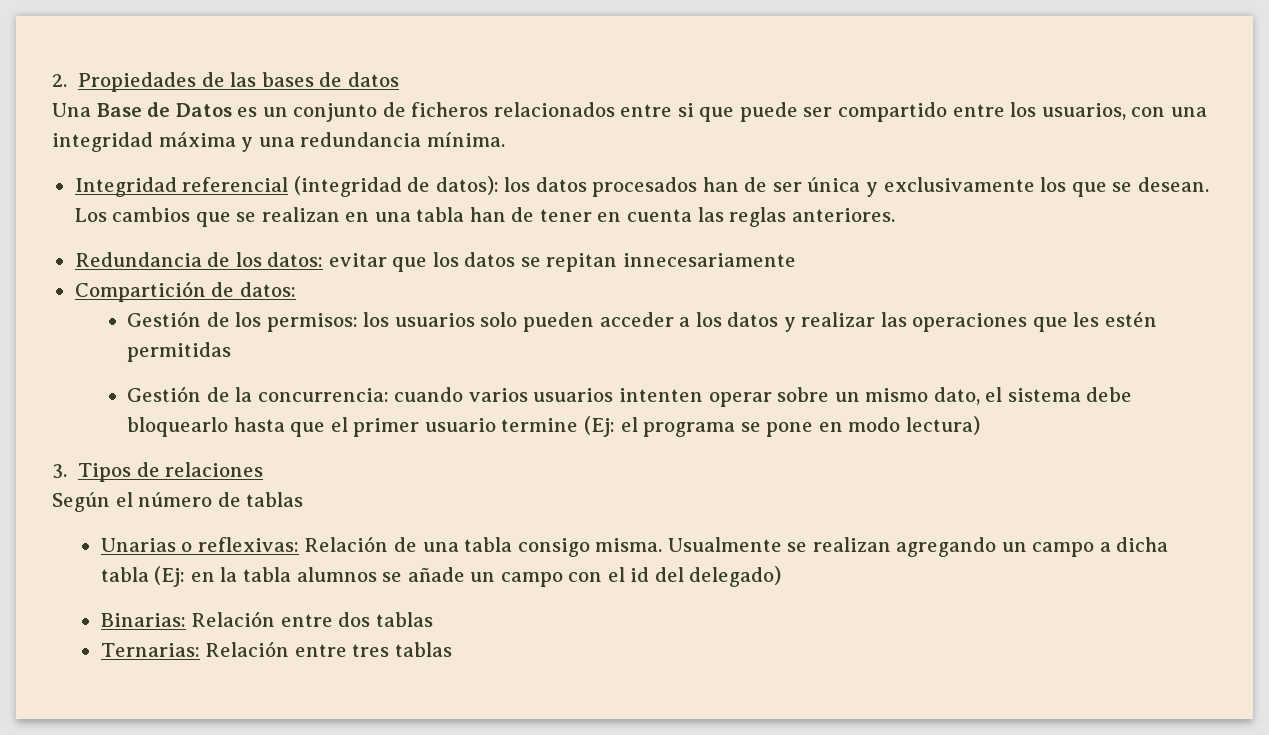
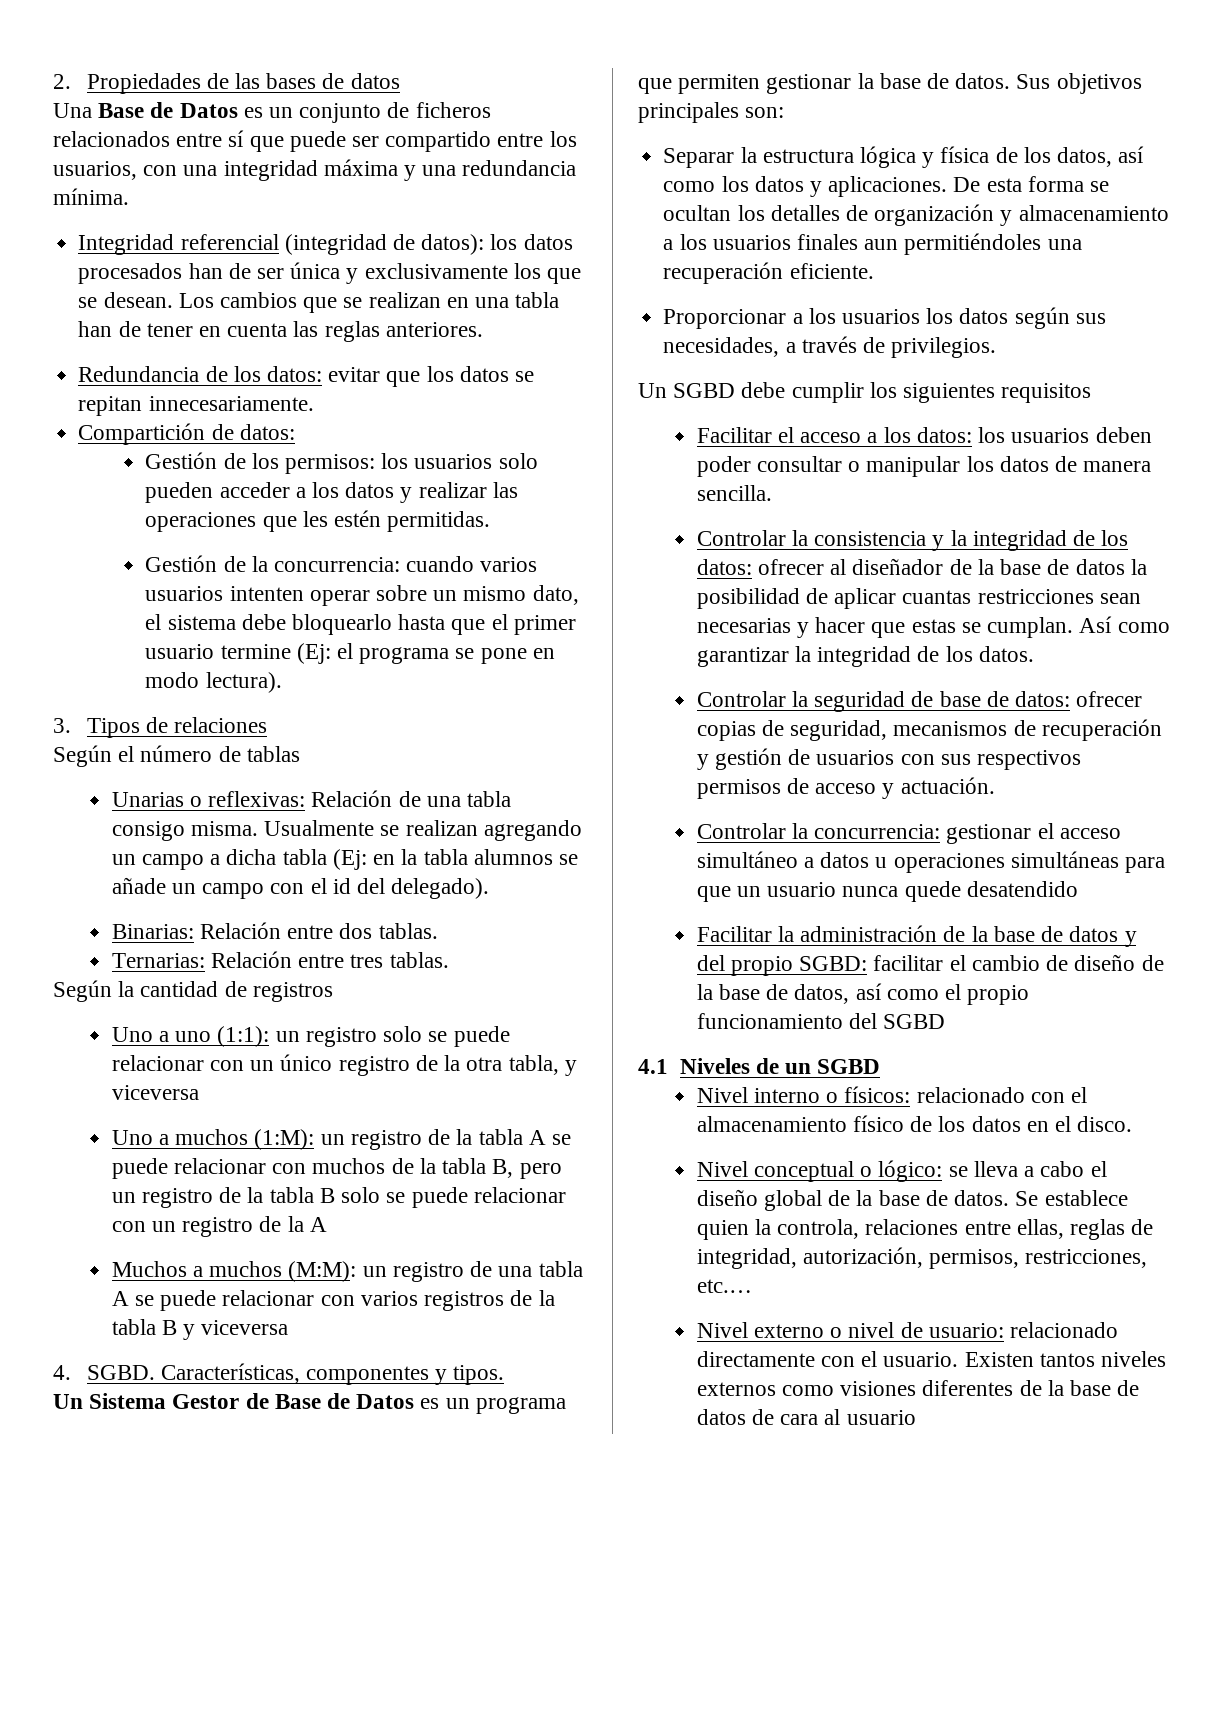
- Una Base de Datos es un conjunto de ficheros relacionados entre si que puede ser compartido entre los usuarios, con una integridad máxima y una redundancia mínima.
+ Una Base de Datos es un conjunto de ficheros relacionados entre sí que puede ser compartido entre los usuarios, con una integridad máxima y una redundancia mínima.
- Redundancia de los datos: evitar que los datos se repitan innecesariamente
+ Redundancia de los datos: evitar que los datos se repitan innecesariamente.
- Gestión de los permisos: los usuarios solo pueden acceder a los datos y realizar las operaciones que les estén permitidas
+ Gestión de los permisos: los usuarios solo pueden acceder a los datos y realizar las operaciones que les estén permitidas.
- Gestión de la concurrencia: cuando varios usuarios intenten operar sobre un mismo dato, el sistema debe bloquearlo hasta que el primer usuario termine (Ej: el programa se pone en modo lectura)
+ Gestión de la concurrencia: cuando varios usuarios intenten operar sobre un mismo dato, el sistema debe bloquearlo hasta que el primer usuario termine (Ej: el programa se pone en modo lectura).
- Usualmente se realizan agregando un campo a dicha tabla (Ej: en la tabla alumnos se añade un campo con el id del delegado)
+ Usualmente se realizan agregando un campo a dicha tabla (Ej: en la tabla alumnos se añade un campo con el id del delegado).
- Binarias: Relación entre dos tablas
+ Binarias: Relación entre dos tablas.
- Ternarias: Relación entre tres tablas
+ Ternarias: Relación entre tres tablas.
+ Según la cantidad de registros
+ Uno a uno (1:1): un registro solo se puede relacionar con un único registro de la otra tabla, y viceversa
+ Uno a muchos (1:M): un registro de la tabla A se puede relacionar con muchos de la tabla B, pero un registro de la tabla B solo se puede relacionar con un registro de la A
+ Muchos a muchos (M:M): un registro de una tabla A se puede relacionar con varios registros de la tabla B y viceversa
+ 4. SGBD. Características, componentes y tipos.
+ Un Sistema Gestor de Base de Datos es un programa que permiten gestionar la base de datos. Sus objetivos principales son:
+ Separar la estructura lógica y física de los datos, así como los datos y aplicaciones. De esta forma se ocultan los detalles de organización y almacenamiento a los usuarios finales aun permitiéndoles una recuperación eficiente.
+ Proporcionar a los usuarios los datos según sus necesidades, a través de privilegios.
+ Un SGBD debe cumplir los siguientes requisitos
+ Facilitar el acceso a los datos: los usuarios deben poder consultar o manipular los datos de manera sencilla.
+ Controlar la consistencia y la integridad de los datos: ofrecer al diseñador de la base de datos la posibilidad de aplicar cuantas restricciones sean necesarias y hacer que estas se cumplan. Así como garantizar la integridad de los datos.
+ Controlar la seguridad de base de datos: ofrecer copias de seguridad, mecanismos de recuperación y gestión de usuarios con sus respectivos permisos de acceso y actuación.
+ Controlar la concurrencia: gestionar el acceso simultáneo a datos u operaciones simultáneas para que un usuario nunca quede desatendido
+ Facilitar la administración de la base de datos y del propio SGBD: facilitar el cambio de diseño de la base de datos, así como el propio funcionamiento del SGBD
+ 4.1 Niveles de un SGBD
+ Nivel interno o físicos: relacionado con el almacenamiento físico de los datos en el disco.
+ Nivel conceptual o lógico: se lleva a cabo el diseño global de la base de datos. Se establece quien la controla, relaciones entre ellas, reglas de integridad, autorización, permisos, restricciones, etc.…
+ Nivel externo o nivel de usuario: relacionado directamente con el usuario. Existen tantos niveles externos como visiones diferentes de la base de datos de cara al usuario

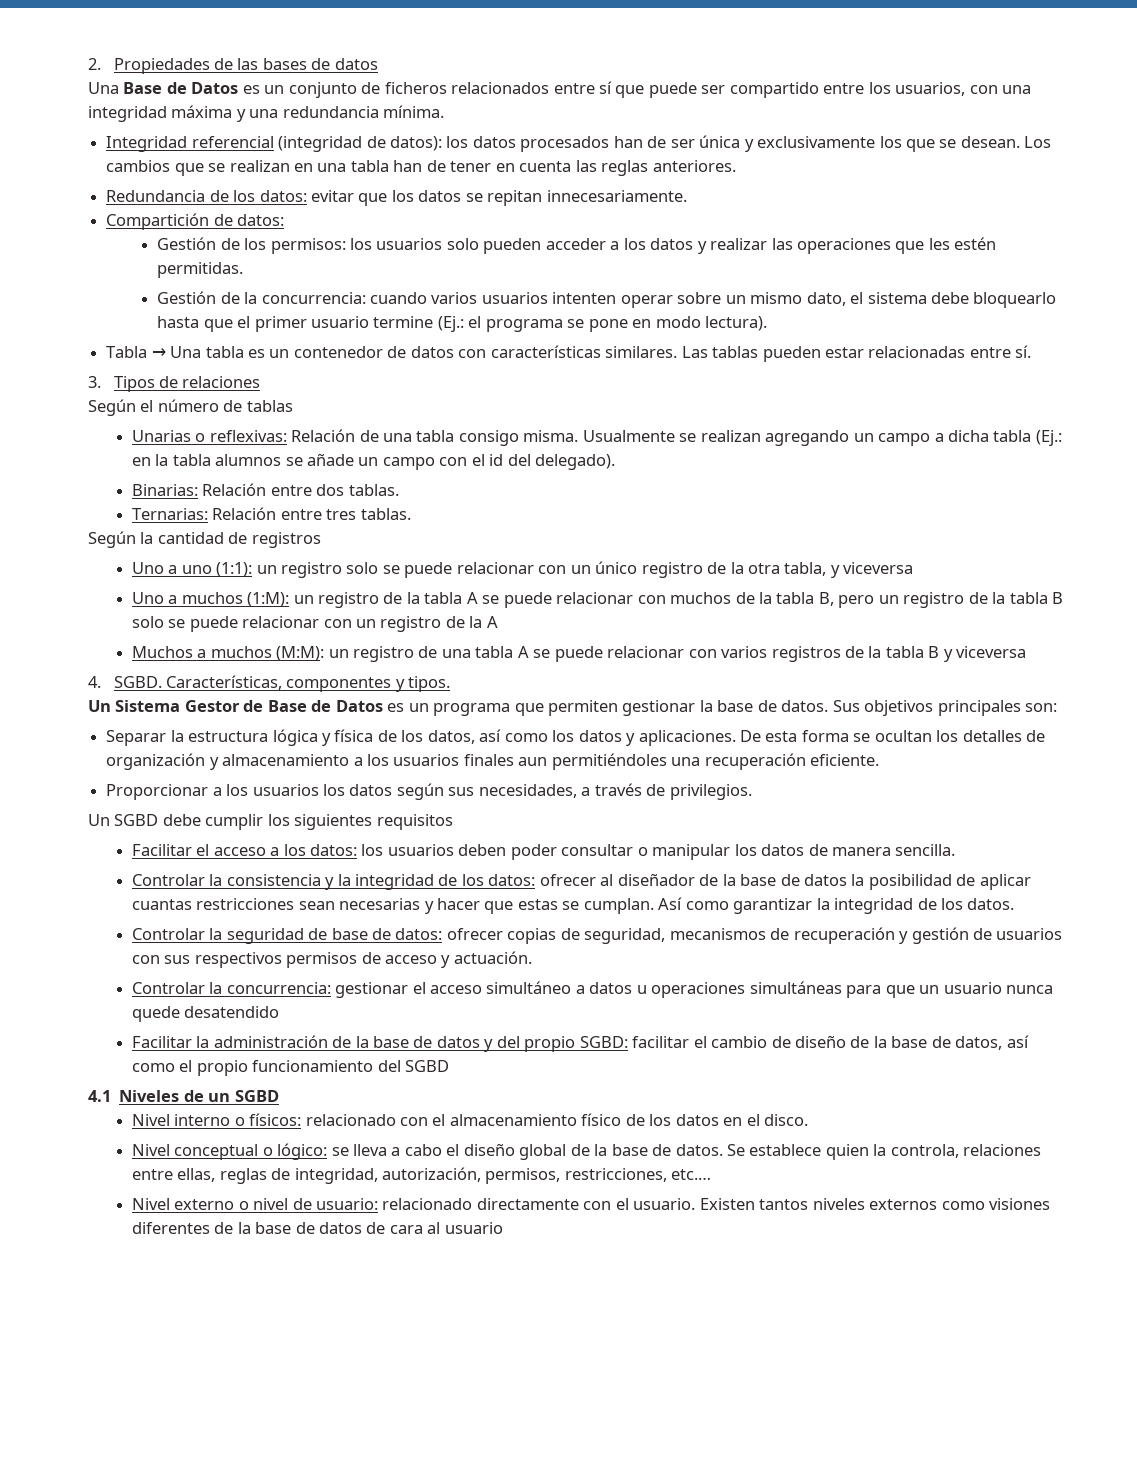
- Gestión de la concurrencia: cuando varios usuarios intenten operar sobre un mismo dato, el sistema debe bloquearlo hasta que el primer usuario termine (Ej: el programa se pone en modo lectura).
+ Gestión de la concurrencia: cuando varios usuarios intenten operar sobre un mismo dato, el sistema debe bloquearlo hasta que el primer usuario termine (Ej.: el programa se pone en modo lectura).
+ Tabla → Una tabla es un contenedor de datos con características similares. Las tablas pueden estar relacionadas entre sí.
- Usualmente se realizan agregando un campo a dicha tabla (Ej: en la tabla alumnos se añade un campo con el id del delegado).
+ Usualmente se realizan agregando un campo a dicha tabla (Ej.: en la tabla alumnos se añade un campo con el id del delegado).

